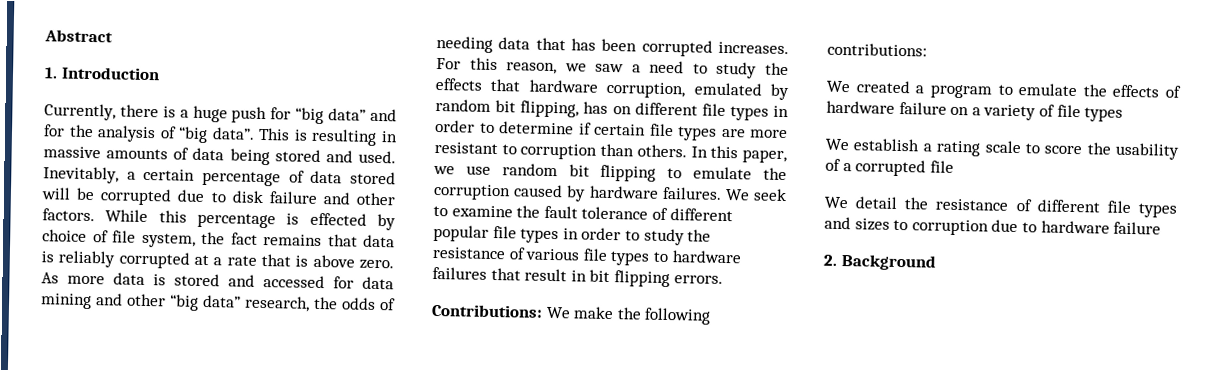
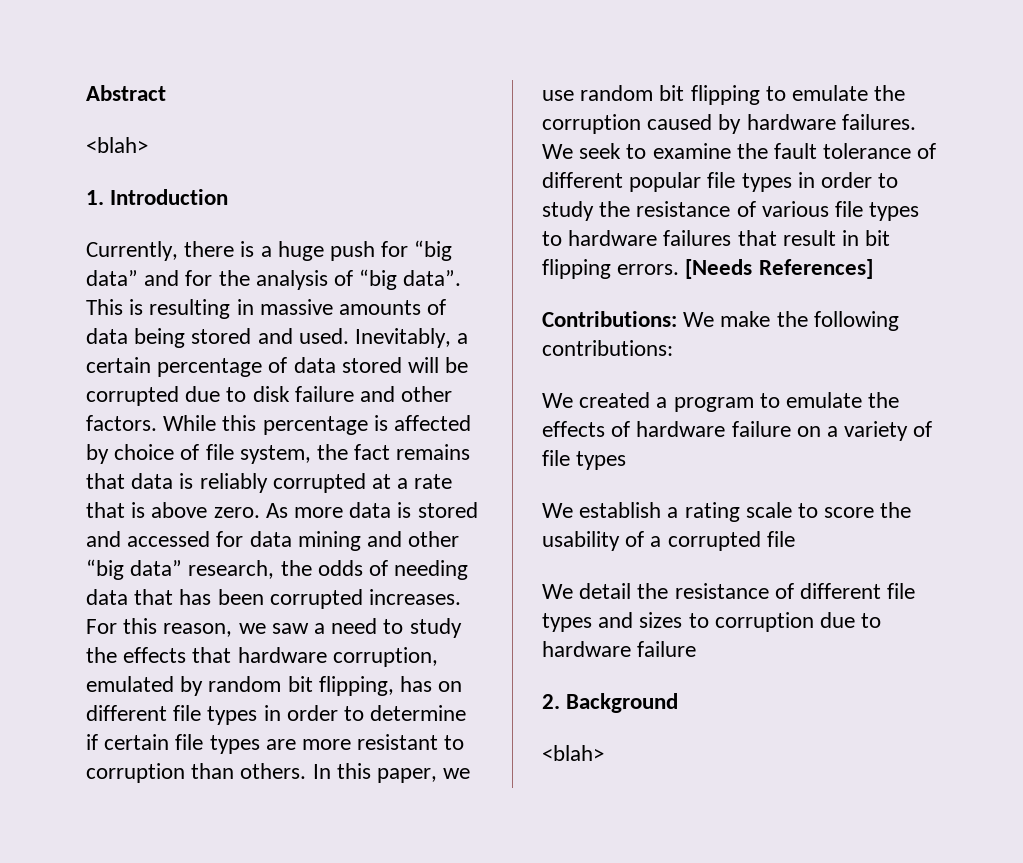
  Abstract
+ <blah>
- While this percentage is effected by choice of file system, the fact remains that data is reliably corrupted at a rate that is above zero.
+ While this percentage is affected by choice of file system, the fact remains that data is reliably corrupted at a rate that is above zero.
+ [Needs References]
  2. Background
+ <blah>

